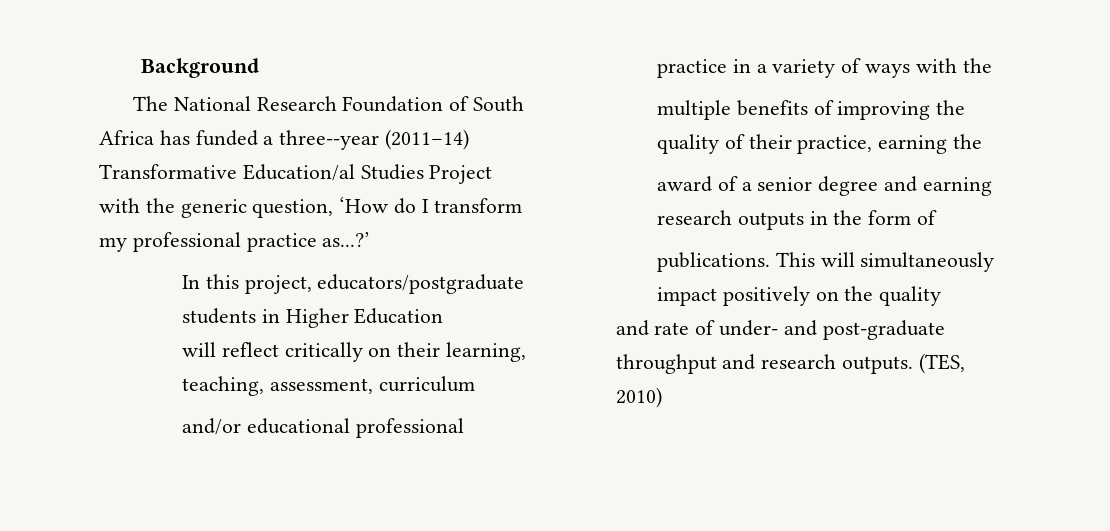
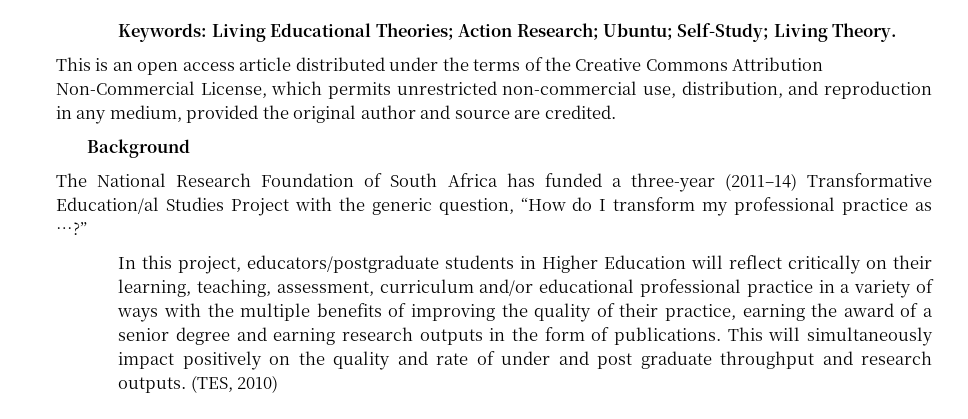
+ Keywords: Living Educational Theories; Action Research; Ubuntu; Self-Study; Living Theory.
+ This is an open access article distributed under the terms of the Creative Commons Attribution Non-Commercial License, which permits unrestricted non-commercial use, distribution, and reproduction in any medium, provided the original author and source are credited.
- The National Research Foundation of South Africa has funded a three-‐year (2011–14) Transformative Education/al Studies Project with the generic question, ‘How do I transform my professional practice as...?’
+ The National Research Foundation of South Africa has funded a three-year (2011–14) Transformative Education/al Studies Project with the generic question, “How do I transform my professional practice as …?”
- In this project, educators/postgraduate students in Higher Education
- will reflect critically on their learning, teaching, assessment, curriculum
- and/or educational professional practice in a variety of ways with the
- multiple benefits of improving the quality of their practice, earning the
- award of a senior degree and earning research outputs in the form of
- publications.
+ In this project, educators/postgraduate students in Higher Education will reflect critically on their learning, teaching, assessment, curriculum and/or educational professional practice in a variety of ways with the multiple benefits of improving the quality of their practice, earning the award of a senior degree and earning research outputs in the form of publications.
- This will simultaneously impact positively on the quality
- and rate of under- and post-graduate throughput and research outputs.
+ This will simultaneously impact positively on the quality and rate of under and post graduate throughput and research outputs.

